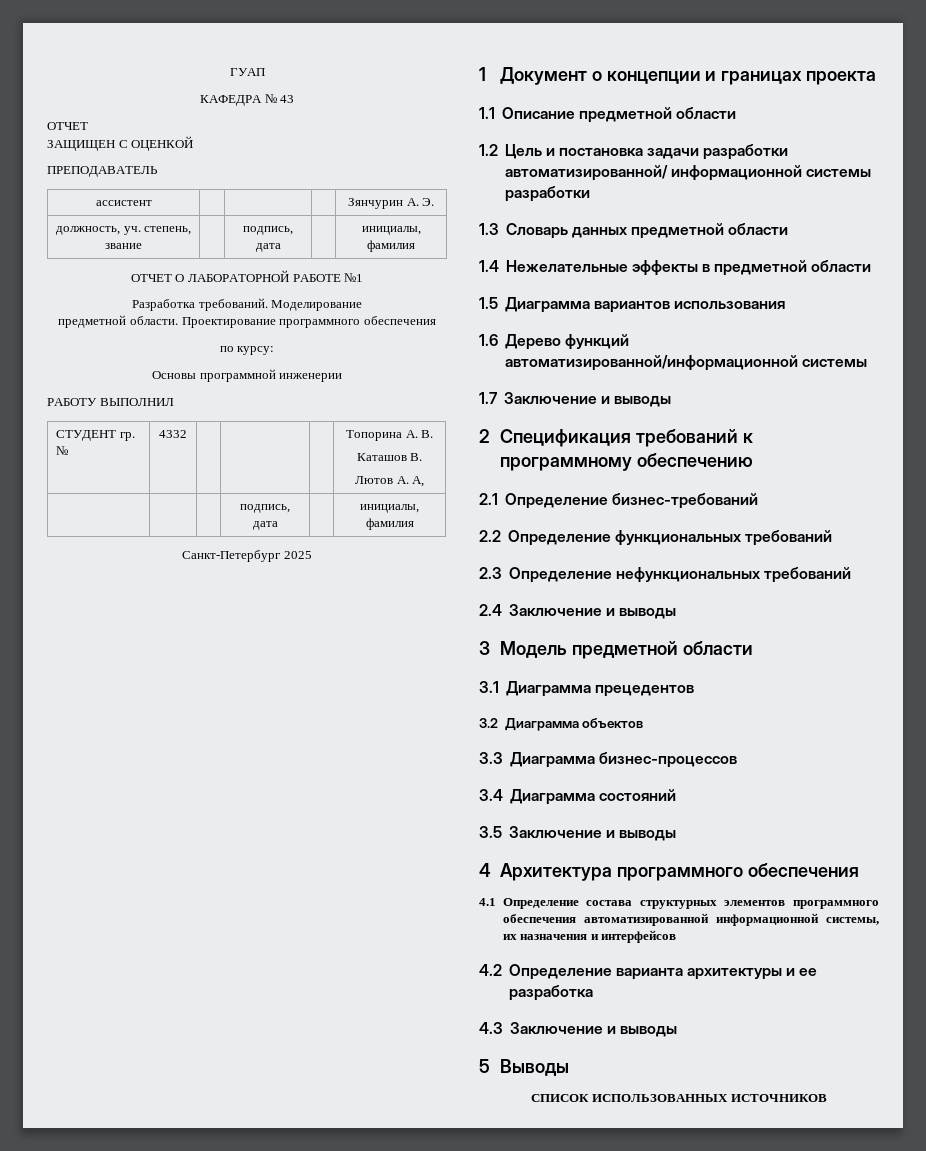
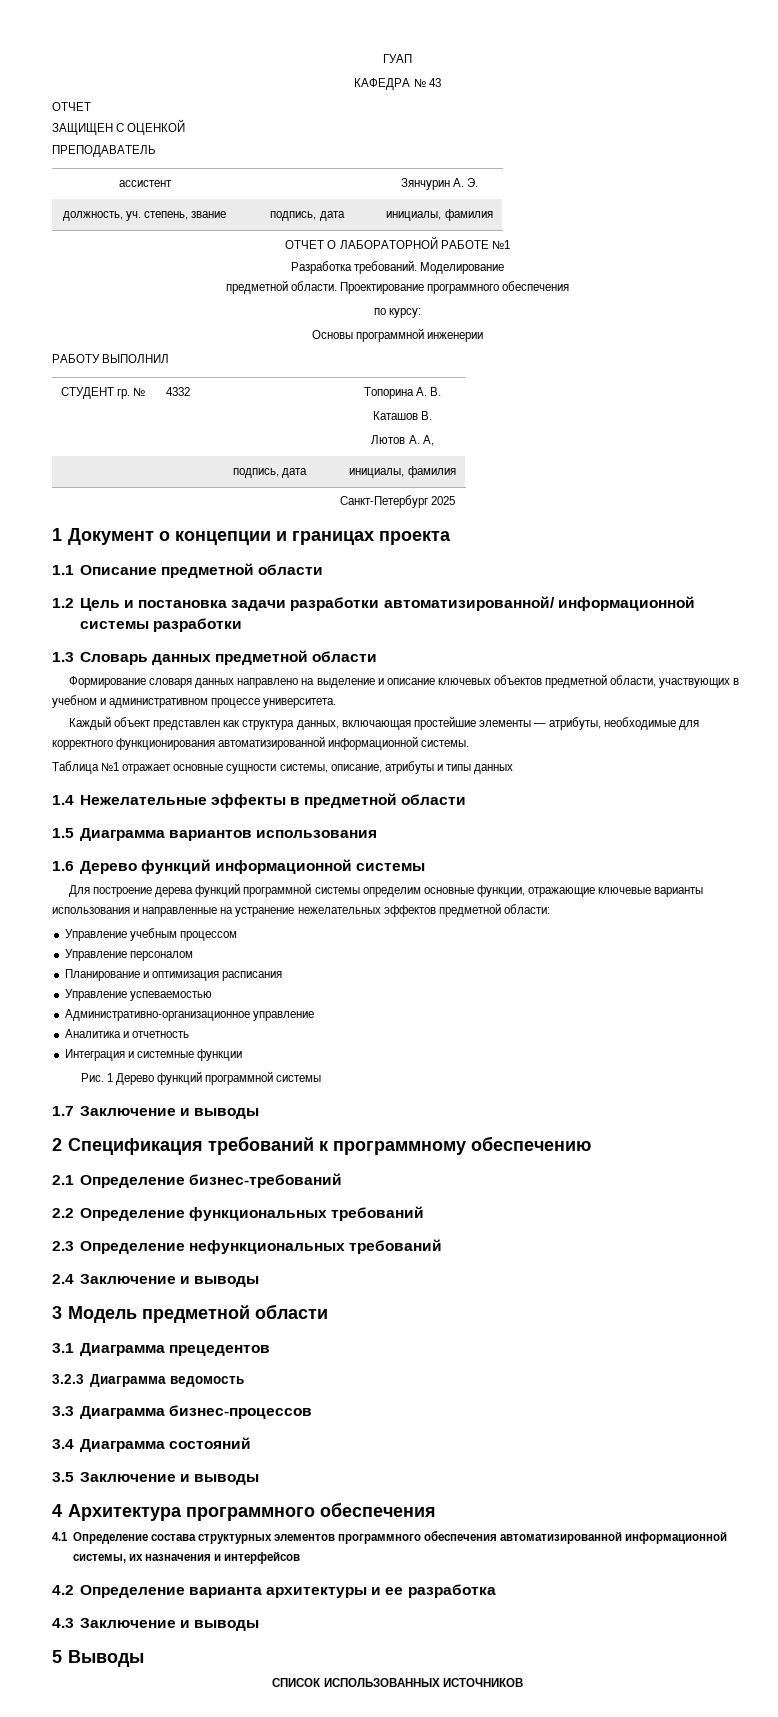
+ Формирование словаря данных направлено на выделение и описание ключевых объектов предметной области, участвующих в учебном и административном процессе университета.
+ Каждый объект представлен как структура данных, включающая простейшие элементы — атрибуты, необходимые для корректного функционирования автоматизированной информационной системы.
+ Таблица №1 отражает основные сущности системы, описание, атрибуты и типы данных
- 1.6 Дерево функций автоматизированной/информационной системы
+ 1.6 Дерево функций информационной системы
+ Для построение дерева функций программной системы определим основные функции, отражающие ключевые варианты использования и направленные на устранение нежелательных эффектов предметной области:
+ Управление учебным процессом
+ Управление персоналом
+ Планирование и оптимизация расписания
+ Управление успеваемостью
+ Административно-организационное управление
+ Аналитика и отчетность
+ Интеграция и системные функции
+ Рис. 1 Дерево функций программной системы
- 3.2 Диаграмма объектов
+ 3.2.3 Диаграмма ведомость

